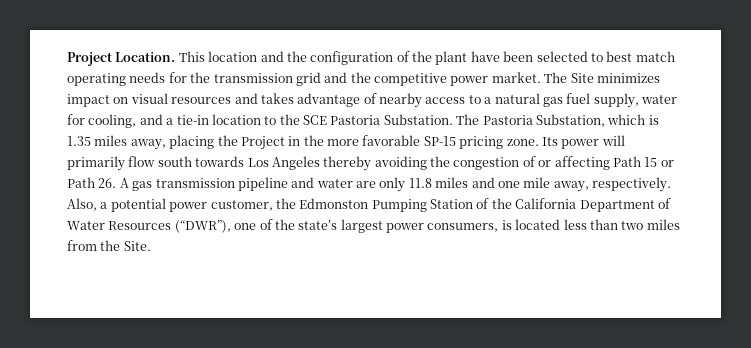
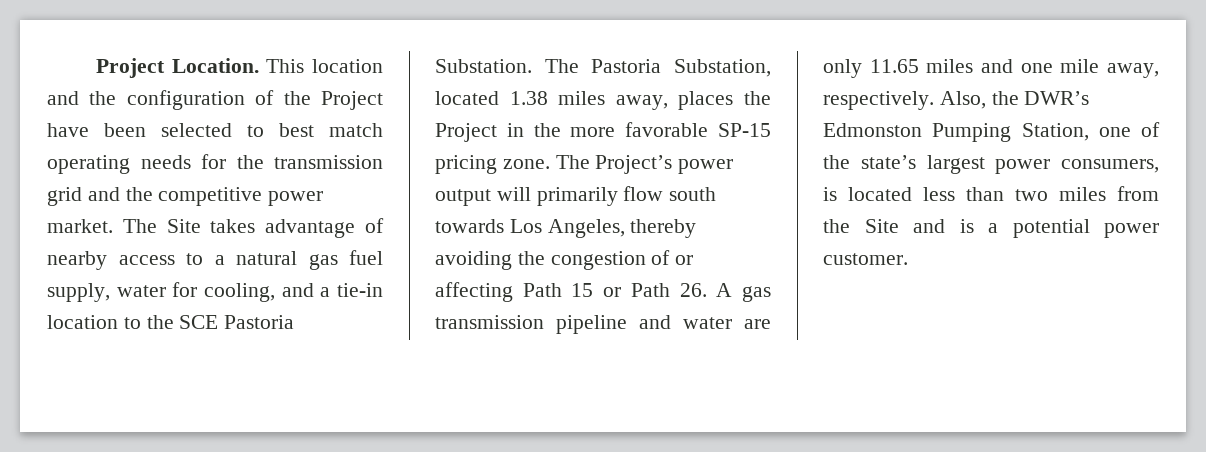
- This location and the configuration of the plant have been selected to best match operating needs for the transmission grid and the competitive power market.
+ This location and the configuration of the Project have been selected to best match operating needs for the transmission grid and the competitive power market.
- The Site minimizes impact on visual resources and takes advantage of nearby access to a natural gas fuel supply, water for cooling, and a tie-in location to the SCE Pastoria Substation.
+ The Site takes advantage of nearby access to a natural gas fuel supply, water for cooling, and a tie-in location to the SCE Pastoria Substation.
- The Pastoria Substation, which is 1.35 miles away, placing the Project in the more favorable SP-15 pricing zone.
+ The Pastoria Substation, located 1.38 miles away, places the Project in the more favorable SP-15 pricing zone.
- Its power will primarily flow south towards Los Angeles thereby avoiding the congestion of or affecting Path 15 or Path 26. A gas transmission pipeline and water are only 11.8 miles and one mile away, respectively.
+ The Project’s power output will primarily flow south towards Los Angeles, thereby avoiding the congestion of or affecting Path 15 or Path 26. A gas transmission pipeline and water are only 11.65 miles and one mile away, respectively.
- Also, a potential power customer, the Edmonston Pumping Station of the California Department of Water Resources (“DWR”), one of the state’s largest power consumers, is located less than two miles from the Site.
+ Also, the DWR’s Edmonston Pumping Station, one of the state’s largest power consumers, is located less than two miles from the Site and is a potential power customer.

